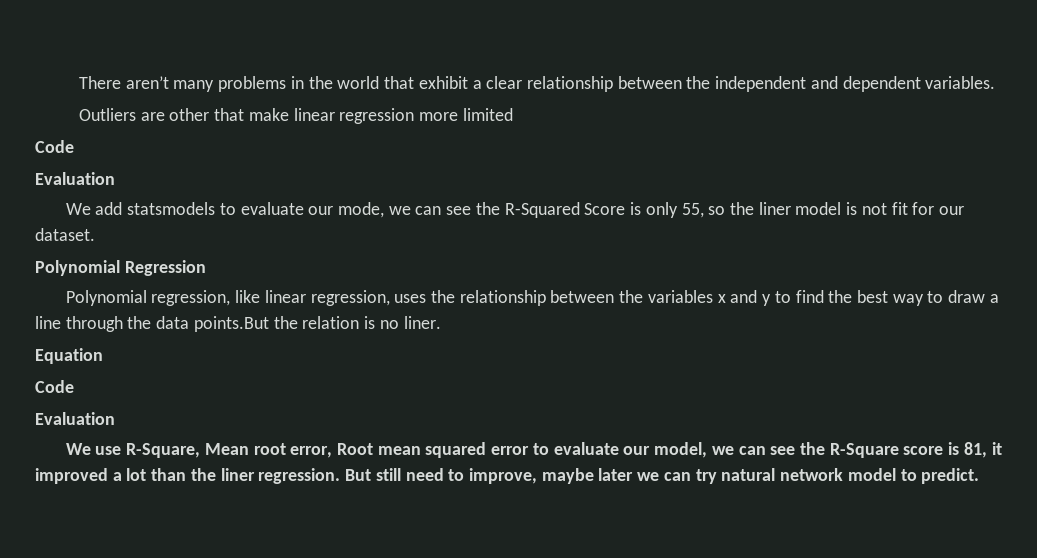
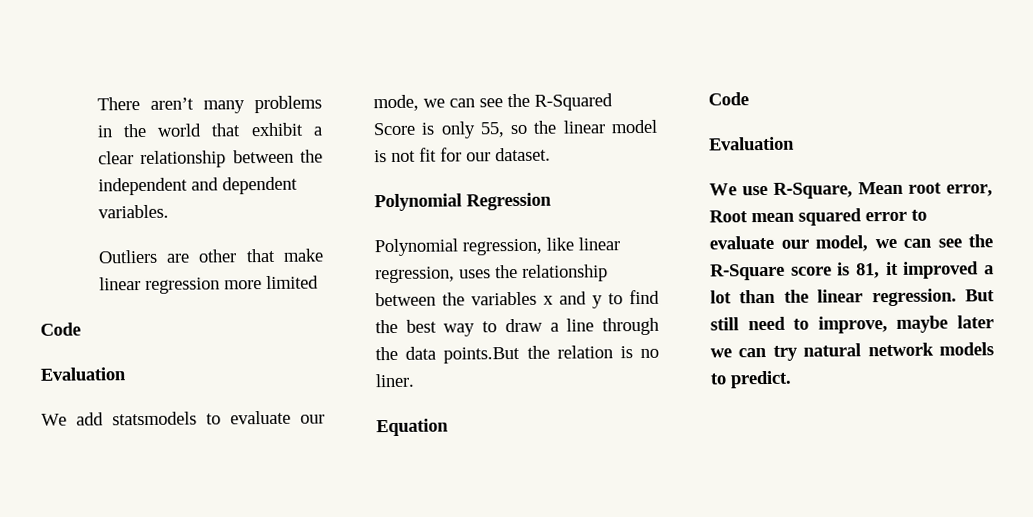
- We add statsmodels to evaluate our mode, we can see the R-Squared Score is only 55, so the liner model is not fit for our dataset.
+ We add statsmodels to evaluate our mode, we can see the R-Squared Score is only 55, so the linear model is not fit for our dataset.
- We use R-Square, Mean root error, Root mean squared error to evaluate our model, we can see the R-Square score is 81, it improved a lot than the liner regression.
+ We use R-Square, Mean root error, Root mean squared error to evaluate our model, we can see the R-Square score is 81, it improved a lot than the linear regression.
- But still need to improve, maybe later we can try natural network model to predict.
+ But still need to improve, maybe later we can try natural network models to predict.

